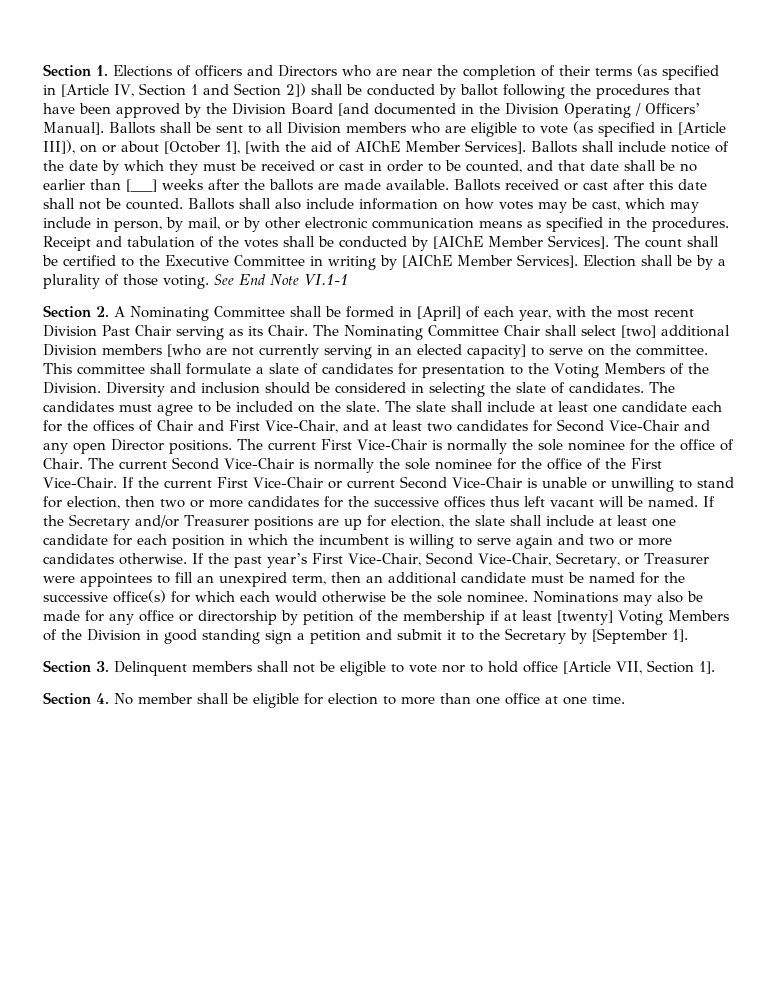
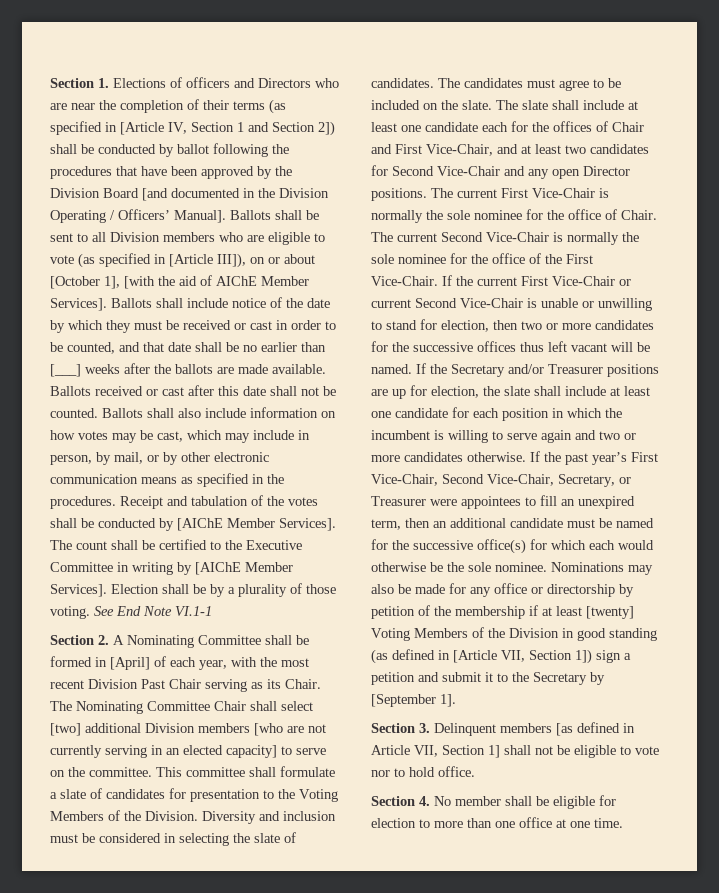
- Diversity and inclusion should be considered in selecting the slate of candidates.
+ Diversity and inclusion must be considered in selecting the slate of candidates.
- Nominations may also be made for any office or directorship by petition of the membership if at least [twenty] Voting Members of the Division in good standing sign a petition and submit it to the Secretary by [September 1].
+ Nominations may also be made for any office or directorship by petition of the membership if at least [twenty] Voting Members of the Division in good standing (as defined in [Article VII, Section 1]) sign a petition and submit it to the Secretary by [September 1].
- Section 3. Delinquent members shall not be eligible to vote nor to hold office [Article VII, Section 1].
+ Section 3. Delinquent members [as defined in Article VII, Section 1] shall not be eligible to vote nor to hold office.

